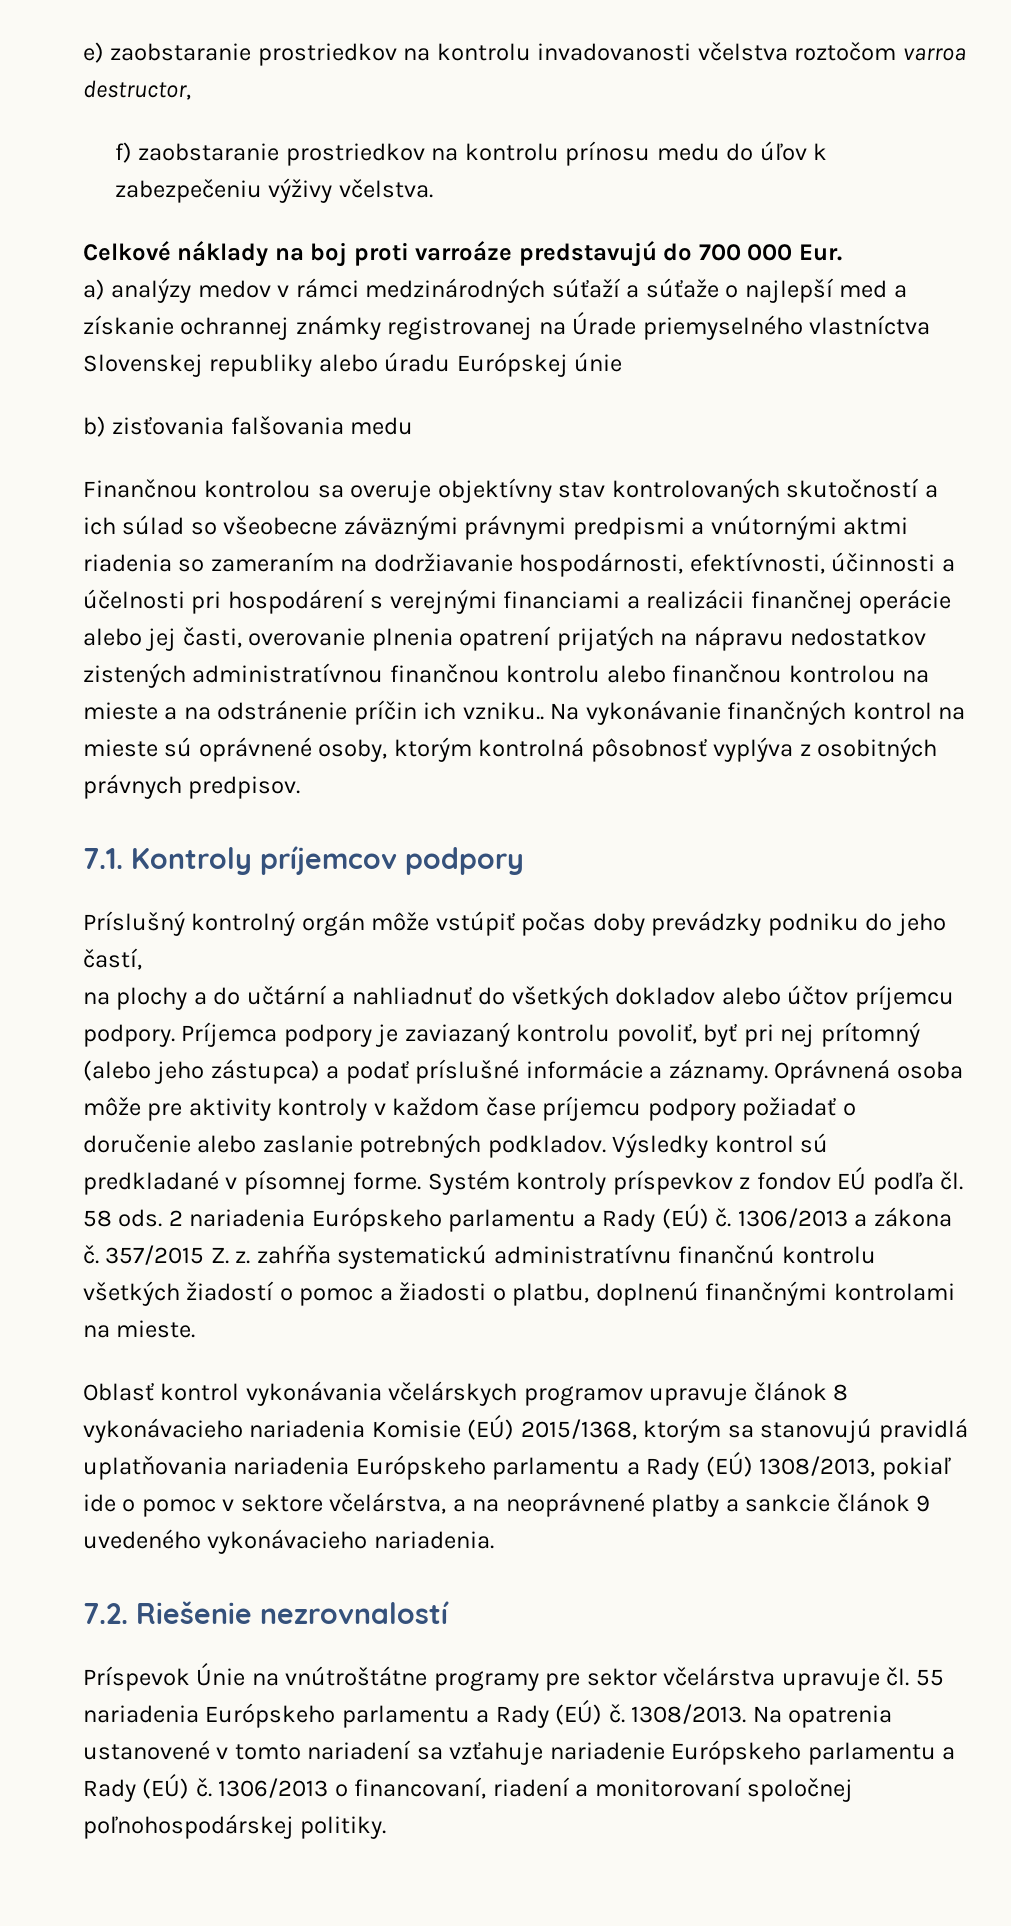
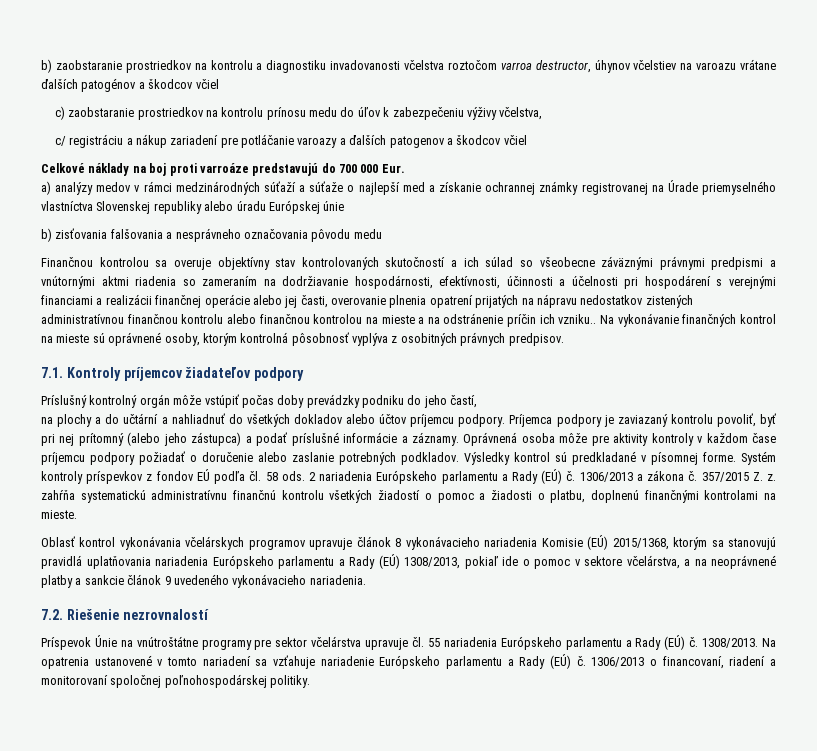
- e) zaobstaranie prostriedkov na kontrolu invadovanosti včelstva roztočom varroa destructor,
- f) zaobstaranie prostriedkov na kontrolu prínosu medu do úľov k zabezpečeniu výživy včelstva.
+ b) zaobstaranie prostriedkov na kontrolu a diagnostiku invadovanosti včelstva roztočom varroa destructor, úhynov včelstiev na varoazu vrátane ďalších patogénov a škodcov včiel
+ c) zaobstaranie prostriedkov na kontrolu prínosu medu do úľov k zabezpečeniu výživy včelstva,
+ c/ registráciu a nákup zariadení pre potláčanie varoazy a ďalších patogenov a škodcov včiel
- b) zisťovania falšovania medu
+ b) zisťovania falšovania a nesprávneho označovania pôvodu medu
- 7.1. Kontroly príjemcov podpory
+ 7.1. Kontroly príjemcov žiadateľov podpory

